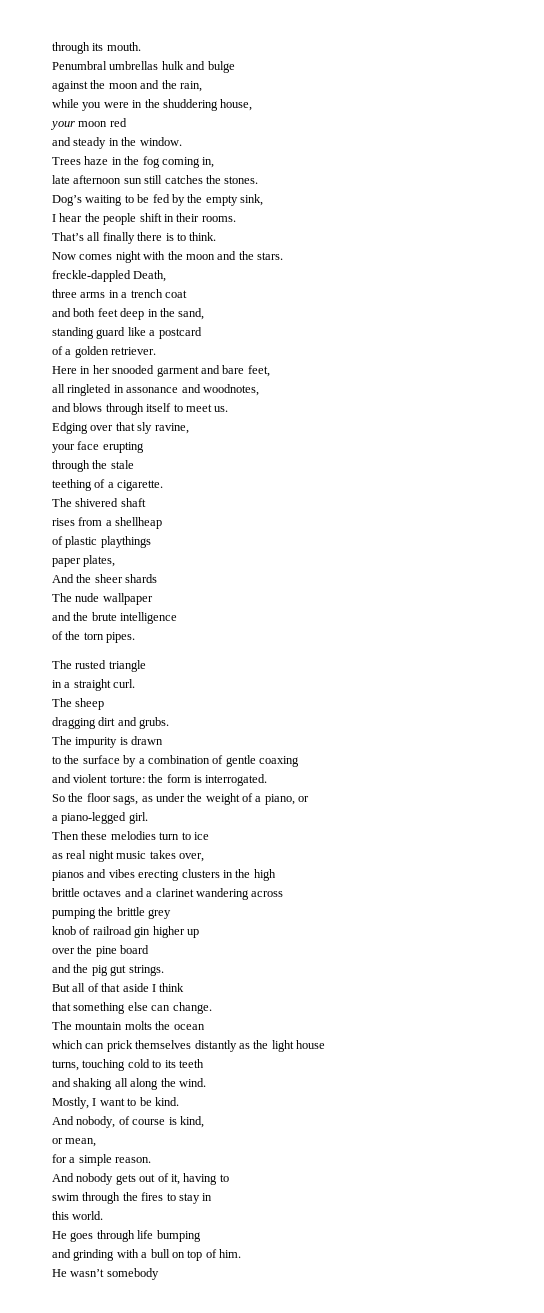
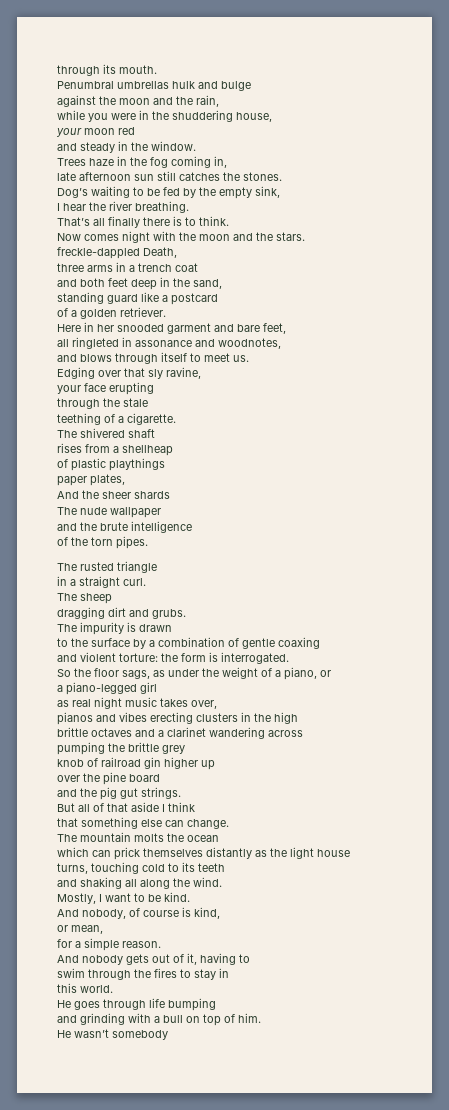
- I hear the people shift in their rooms.
+ I hear the river breathing.
- a piano-legged girl.
- Then these melodies turn to ice
+ a piano-legged girl

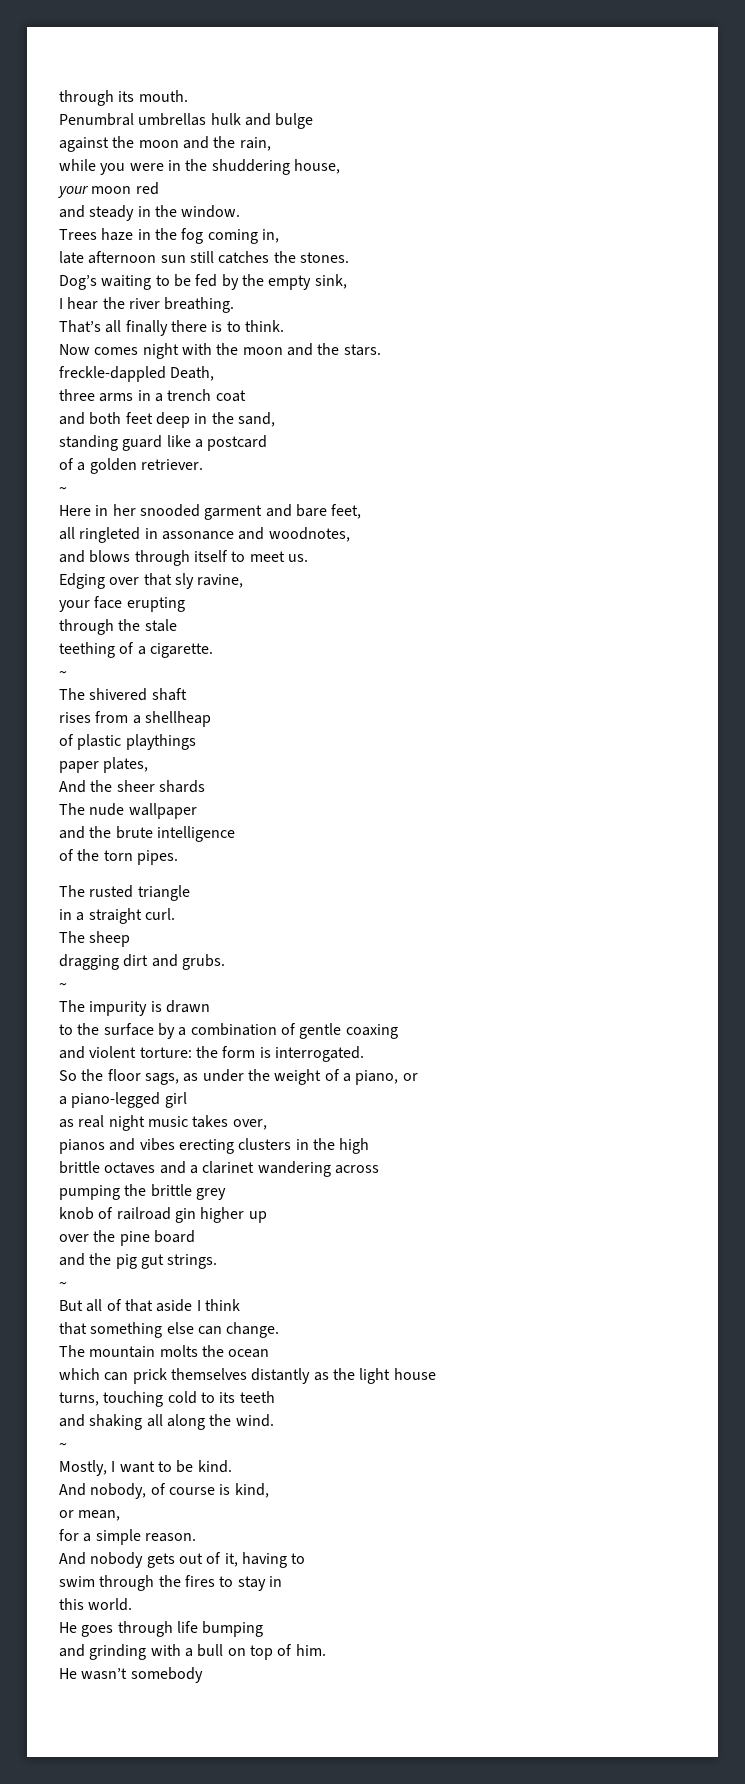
  of a golden retriever.
+ ~
  teething of a cigarette.
+ ~
  dragging dirt and grubs.
+ ~
  and the pig gut strings.
+ ~
  and shaking all along the wind.
+ ~

